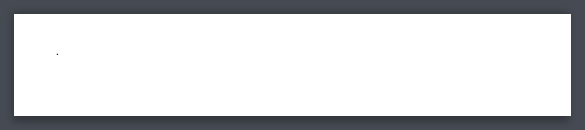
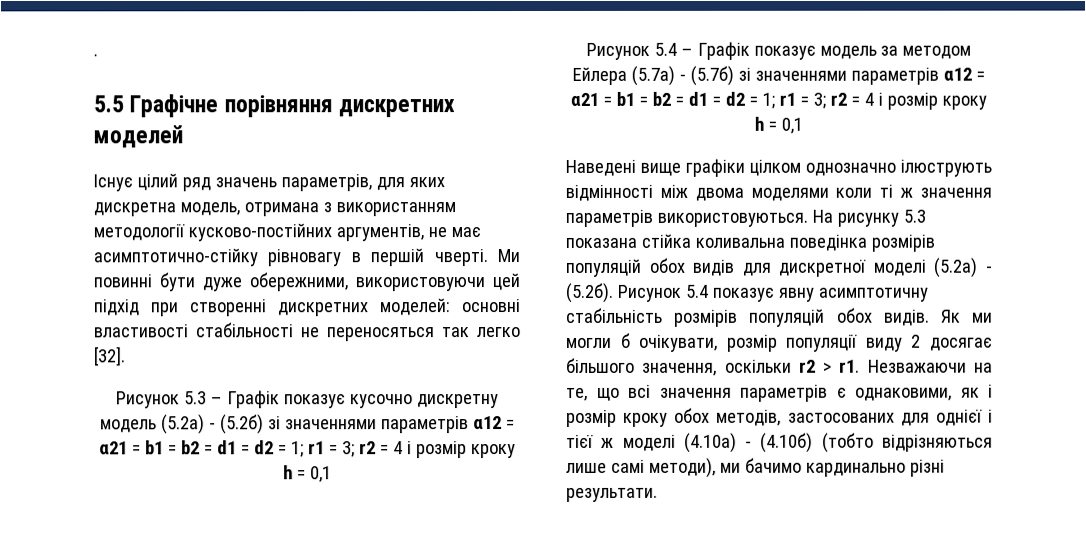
+ 5.5 Графічне порівняння дискретних моделей
+ Існує цілий ряд значень параметрів, для яких дискретна модель, отримана з використанням методології кусково-постійних аргументів, не має асимптотично-стійку рівновагу в першій чверті. Ми повинні бути дуже обережними, використовуючи цей підхід при створенні дискретних моделей: основні властивості стабільності не переносяться так легко [32].
+ Рисунок 5.3 – Графік показує кусочно дискретну модель (5.2а) - (5.2б) зі значеннями параметрів α12 = α21 = b1 = b2 = d1 = d2 = 1; r1 = 3; r2 = 4 і розмір кроку h = 0,1
+ Рисунок 5.4 – Графік показує модель за методом Ейлера (5.7а) - (5.7б) зі значеннями параметрів α12 = α21 = b1 = b2 = d1 = d2 = 1; r1 = 3; r2 = 4 і розмір кроку h = 0,1
+ Наведені вище графіки цілком однозначно ілюструють відмінності між двома моделями коли ті ж значення параметрів використовуються. На рисунку 5.3 показана стійка коливальна поведінка розмірів популяцій обох видів для дискретної моделі (5.2а) - (5.2б). Рисунок 5.4 показує явну асимптотичну стабільність розмірів популяцій обох видів. Як ми могли б очікувати, розмір популяції виду 2 досягає більшого значення, оскільки r2 > r1. Незважаючи на те, що всі значення параметрів є однаковими, як і розмір кроку обох методів, застосованих для однієї і тієї ж моделі (4.10а) - (4.10б) (тобто відрізняються лише самі методи), ми бачимо кардинально різні результати.

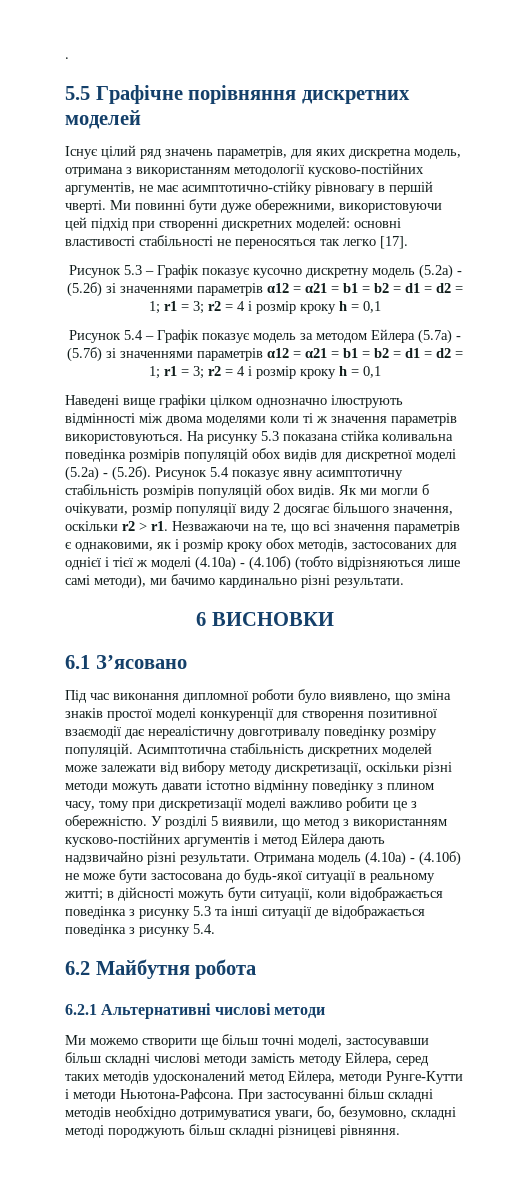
- Ми повинні бути дуже обережними, використовуючи цей підхід при створенні дискретних моделей: основні властивості стабільності не переносяться так легко [32].
+ Ми повинні бути дуже обережними, використовуючи цей підхід при створенні дискретних моделей: основні властивості стабільності не переносяться так легко [17].
+ 6 ВИСНОВКИ
+ 6.1 З’ясовано
+ Під час виконання дипломної роботи було виявлено, що зміна знаків простої моделі конкуренції для створення позитивної взаємодії дає нереалістичну довготривалу поведінку розміру популяцій. Асимптотична стабільність дискретних моделей може залежати від вибору методу дискретизації, оскільки різні методи можуть давати істотно відмінну поведінку з плином часу, тому при дискретизації моделі важливо робити це з обережністю. У розділі 5 виявили, що метод з використанням кусково-постійних аргументів і метод Ейлера дають надзвичайно різні результати. Отримана модель (4.10а) - (4.10б) не може бути застосована до будь-якої ситуації в реальному житті; в дійсності можуть бути ситуації, коли відображається поведінка з рисунку 5.3 та інші ситуації де відображається поведінка з рисунку 5.4.
+ 6.2 Майбутня робота
+ 6.2.1 Альтернативні числові методи
+ Ми можемо створити ще більш точні моделі, застосувавши більш складні числові методи замість методу Ейлера, серед таких методів удосконалений метод Ейлера, методи Рунге-Кутти і методи Ньютона-Рафсона. При застосуванні більш складні методів необхідно дотримуватися уваги, бо, безумовно, складні методі породжують більш складні різницеві рівняння.

